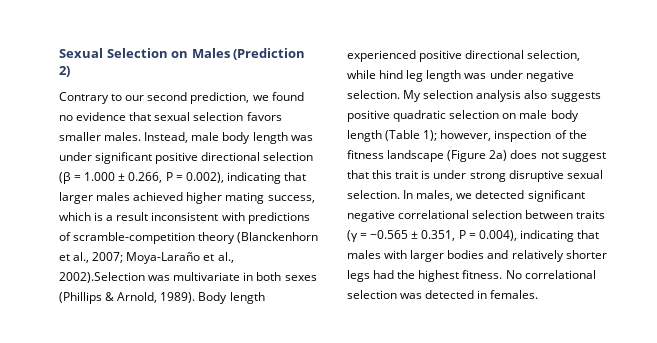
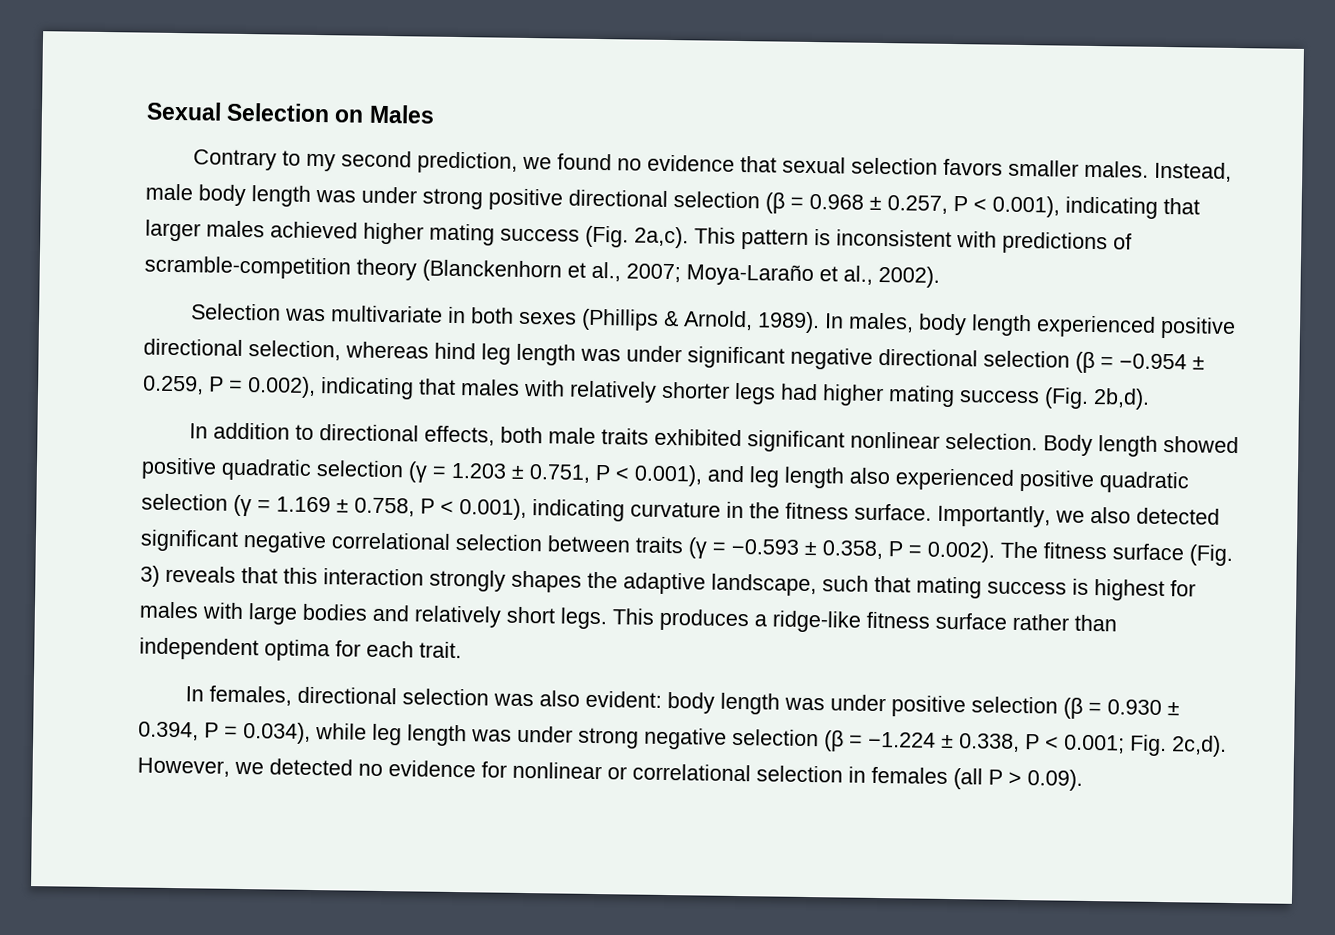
- Sexual Selection on Males (Prediction 2)
+ Sexual Selection on Males
- Contrary to our second prediction, we found no evidence that sexual selection favors smaller males.
+ Contrary to my second prediction, we found no evidence that sexual selection favors smaller males.
- Instead, male body length was under significant positive directional selection (β = 1.000 ± 0.266, P = 0.002), indicating that larger males achieved higher mating success, which is a result inconsistent with predictions of scramble-competition theory (Blanckenhorn et al., 2007; Moya-Laraño et al., 2002).Selection was multivariate in both sexes (Phillips & Arnold, 1989).
+ Instead, male body length was under strong positive directional selection (β = 0.968 ± 0.257, P < 0.001), indicating that larger males achieved higher mating success (Fig. 2a,c). This pattern is inconsistent with predictions of scramble-competition theory (Blanckenhorn et al., 2007; Moya-Laraño et al., 2002).
+ Selection was multivariate in both sexes (Phillips & Arnold, 1989).
- Body length experienced positive directional selection, while hind leg length was under negative selection. My selection analysis also suggests positive quadratic selection on male body length (Table 1); however, inspection of the fitness landscape (Figure 2a) does not suggest that this trait is under strong disruptive sexual selection. In males, we detected significant negative correlational selection between traits (γ = −0.565 ± 0.351, P = 0.004), indicating that males with larger bodies and relatively shorter legs had the highest fitness. No correlational selection was detected in females.
+ In males, body length experienced positive directional selection, whereas hind leg length was under significant negative directional selection (β = −0.954 ± 0.259, P = 0.002), indicating that males with relatively shorter legs had higher mating success (Fig. 2b,d).
+ In addition to directional effects, both male traits exhibited significant nonlinear selection. Body length showed positive quadratic selection (γ = 1.203 ± 0.751, P < 0.001), and leg length also experienced positive quadratic selection (γ = 1.169 ± 0.758, P < 0.001), indicating curvature in the fitness surface. Importantly, we also detected significant negative correlational selection between traits (γ = −0.593 ± 0.358, P = 0.002). The fitness surface (Fig. 3) reveals that this interaction strongly shapes the adaptive landscape, such that mating success is highest for males with large bodies and relatively short legs. This produces a ridge-like fitness surface rather than independent optima for each trait.
+ In females, directional selection was also evident: body length was under positive selection (β = 0.930 ± 0.394, P = 0.034), while leg length was under strong negative selection (β = −1.224 ± 0.338, P < 0.001; Fig. 2c,d). However, we detected no evidence for nonlinear or correlational selection in females (all P > 0.09).

